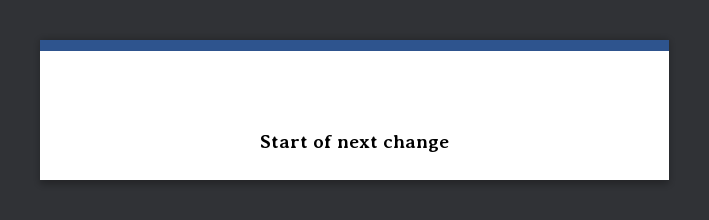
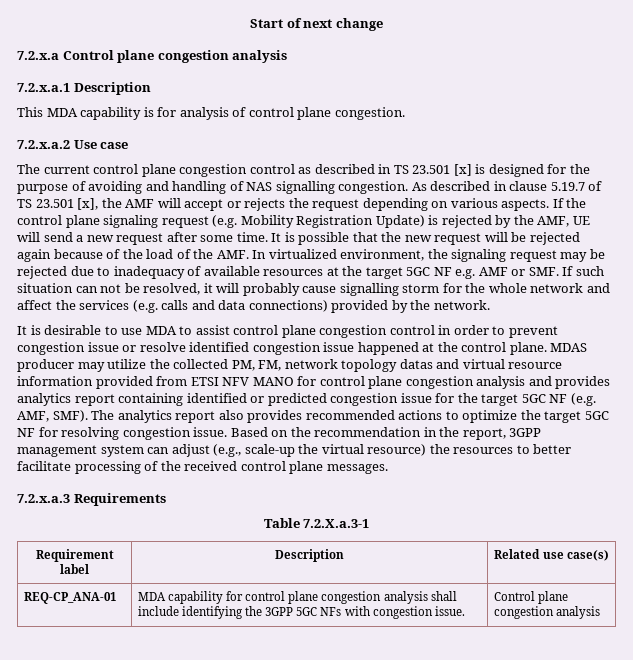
+ 7.2.x.a Control plane congestion analysis
+ 7.2.x.a.1 Description
+ This MDA capability is for analysis of control plane congestion.
+ 7.2.x.a.2 Use case
+ The current control plane congestion control as described in TS 23.501 [x] is designed for the purpose of avoiding and handling of NAS signalling congestion. As described in clause 5.19.7 of TS 23.501 [x], the AMF will accept or rejects the request depending on various aspects. If the control plane signaling request (e.g. Mobility Registration Update) is rejected by the AMF, UE will send a new request after some time. It is possible that the new request will be rejected again because of the load of the AMF. In virtualized environment, the signaling request may be rejected due to inadequacy of available resources at the target 5GC NF e.g. AMF or SMF. If such situation can not be resolved, it will probably cause signalling storm for the whole network and affect the services (e.g. calls and data connections) provided by the network.
+ It is desirable to use MDA to assist control plane congestion control in order to prevent congestion issue or resolve identified congestion issue happened at the control plane. MDAS producer may utilize the collected PM, FM, network topology datas and virtual resource information provided from ETSI NFV MANO for control plane congestion analysis and provides analytics report containing identified or predicted congestion issue for the target 5GC NF (e.g. AMF, SMF). The analytics report also provides recommended actions to optimize the target 5GC NF for resolving congestion issue. Based on the recommendation in the report, 3GPP management system can adjust (e.g., scale-up the virtual resource) the resources to better facilitate processing of the received control plane messages.
+ 7.2.x.a.3 Requirements
+ Table 7.2.X.a.3-1
+ Requirement label | Description | Related use case(s)
+ REQ-CP_ANA-01 | MDA capability for control plane congestion analysis shall include identifying the 3GPP 5GC NFs with congestion issue. | Control plane congestion analysis

